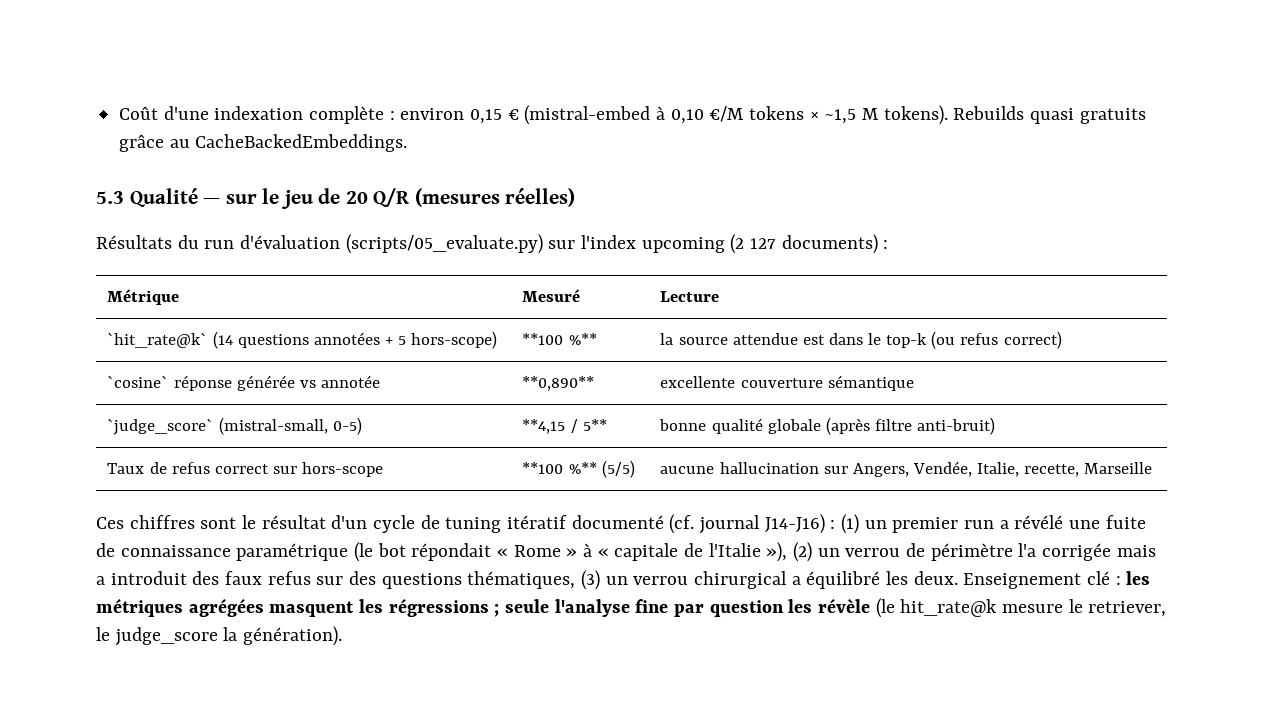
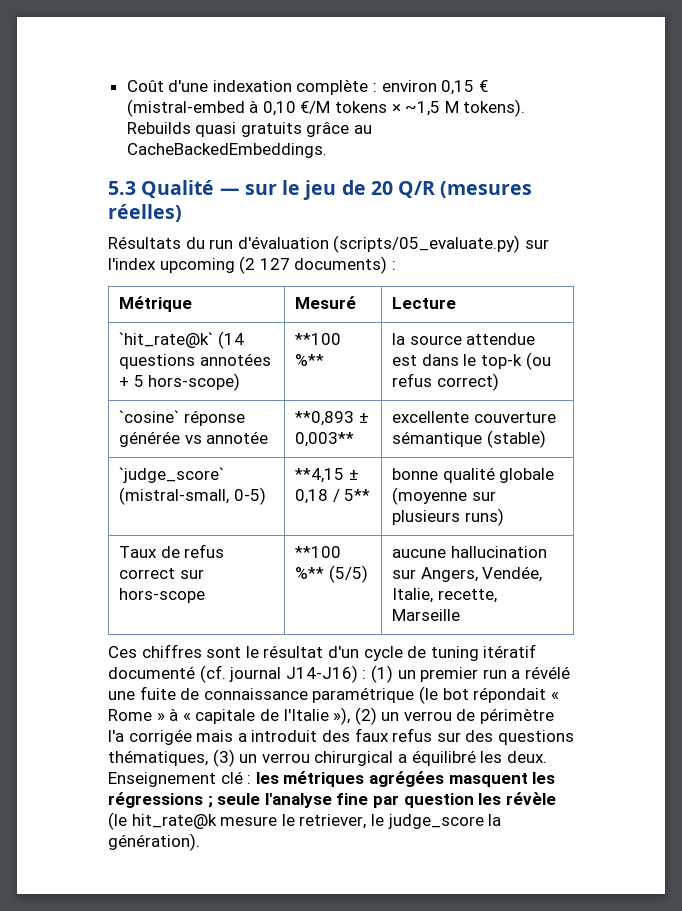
- `cosine` réponse générée vs annotée | **0,890** | excellente couverture sémantique
+ `cosine` réponse générée vs annotée | **0,893 ± 0,003** | excellente couverture sémantique (stable)
- `judge_score` (mistral-small, 0-5) | **4,15 / 5** | bonne qualité globale (après filtre anti-bruit)
+ `judge_score` (mistral-small, 0-5) | **4,15 ± 0,18 / 5** | bonne qualité globale (moyenne sur plusieurs runs)

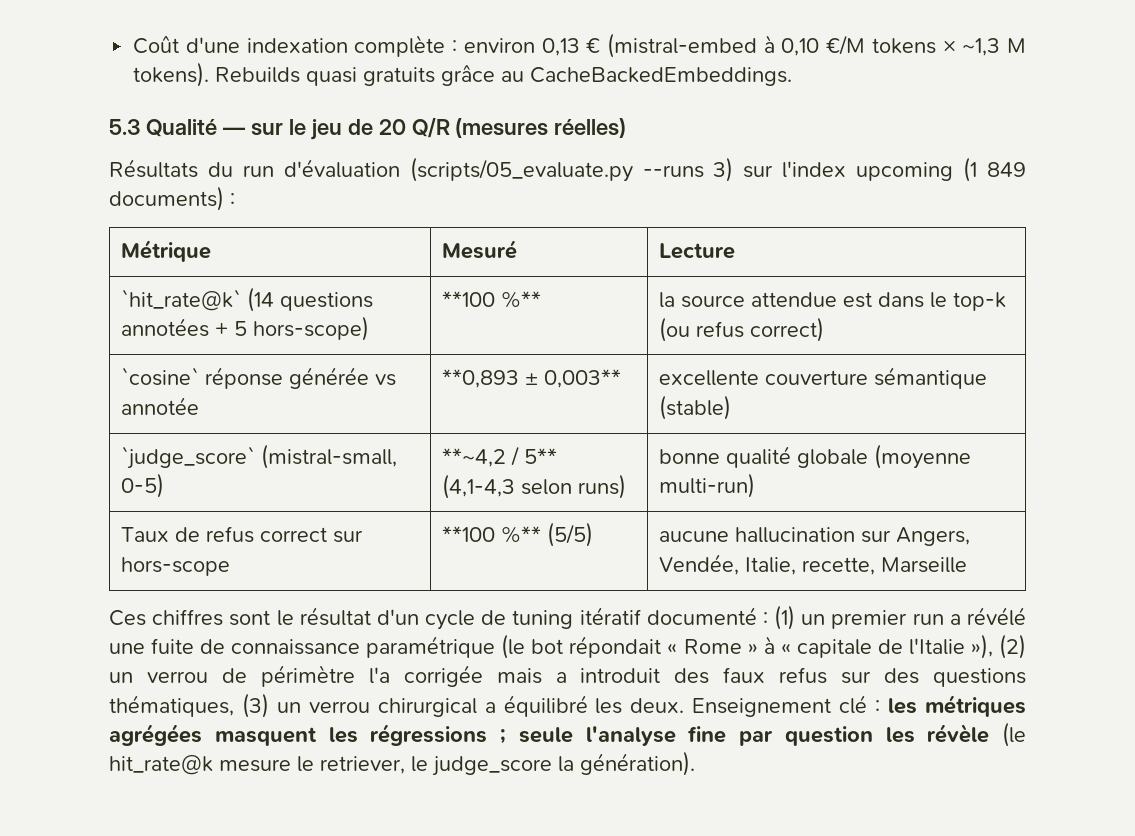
- Coût d'une indexation complète : environ 0,15 € (mistral-embed à 0,10 €/M tokens × ~1,5 M tokens).
+ Coût d'une indexation complète : environ 0,13 € (mistral-embed à 0,10 €/M tokens × ~1,3 M tokens).
- Résultats du run d'évaluation (scripts/05_evaluate.py) sur l'index upcoming (2 127 documents) :
+ Résultats du run d'évaluation (scripts/05_evaluate.py --runs 3) sur l'index upcoming (1 849 documents) :
- `judge_score` (mistral-small, 0-5) | **4,15 ± 0,18 / 5** | bonne qualité globale (moyenne sur plusieurs runs)
+ `judge_score` (mistral-small, 0-5) | **~4,2 / 5** (4,1-4,3 selon runs) | bonne qualité globale (moyenne multi-run)
- Ces chiffres sont le résultat d'un cycle de tuning itératif documenté (cf. journal J14-J16) : (1) un premier run a révélé une fuite de connaissance paramétrique (le bot répondait « Rome » à « capitale de l'Italie »), (2) un verrou de périmètre l'a corrigée mais a introduit des faux refus sur des questions thématiques, (3) un verrou chirurgical a équilibré les deux.
+ Ces chiffres sont le résultat d'un cycle de tuning itératif documenté : (1) un premier run a révélé une fuite de connaissance paramétrique (le bot répondait « Rome » à « capitale de l'Italie »), (2) un verrou de périmètre l'a corrigée mais a introduit des faux refus sur des questions thématiques, (3) un verrou chirurgical a équilibré les deux.

